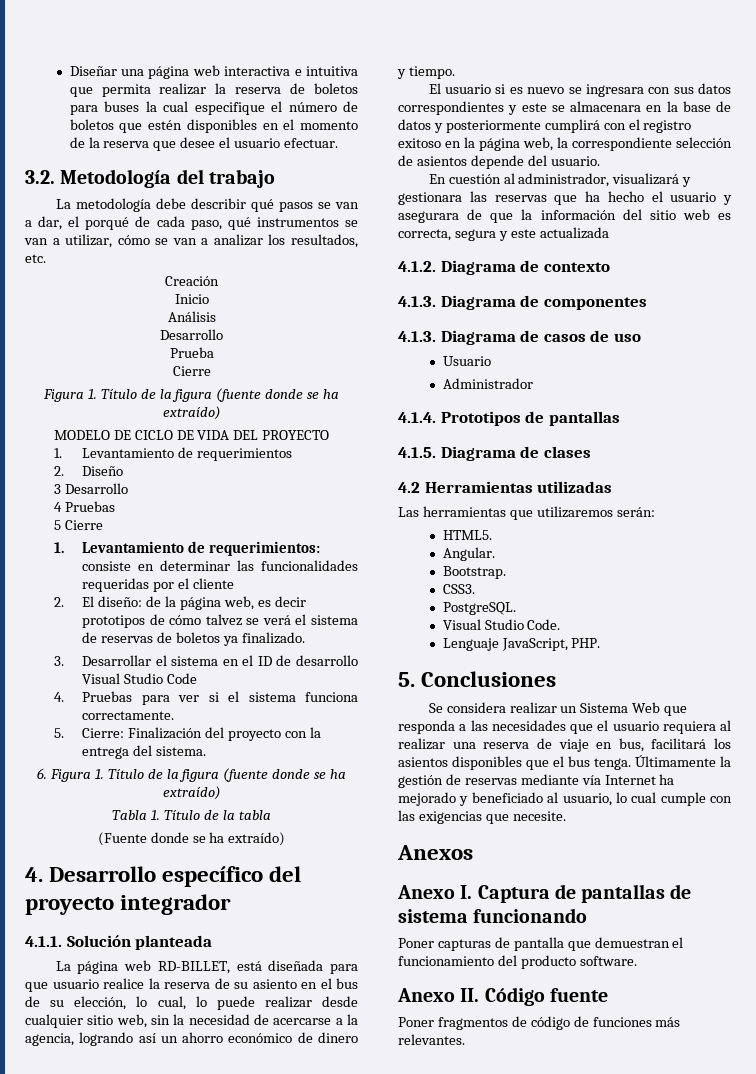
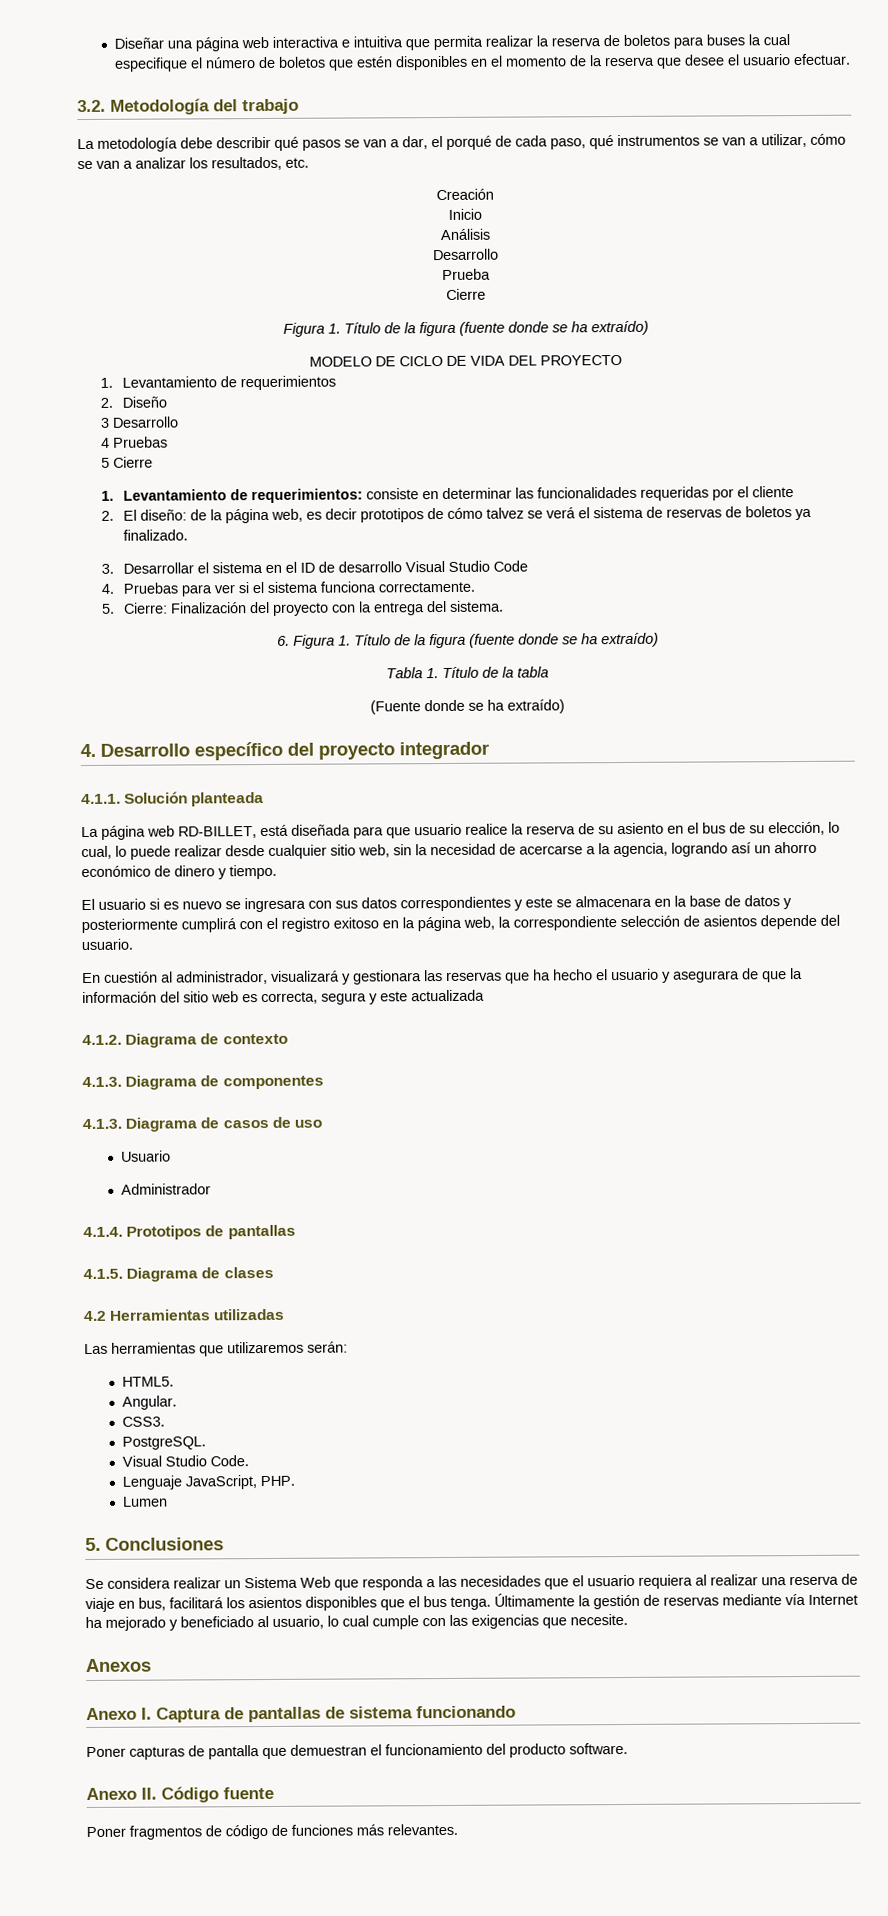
- Bootstrap.
+ Lumen

